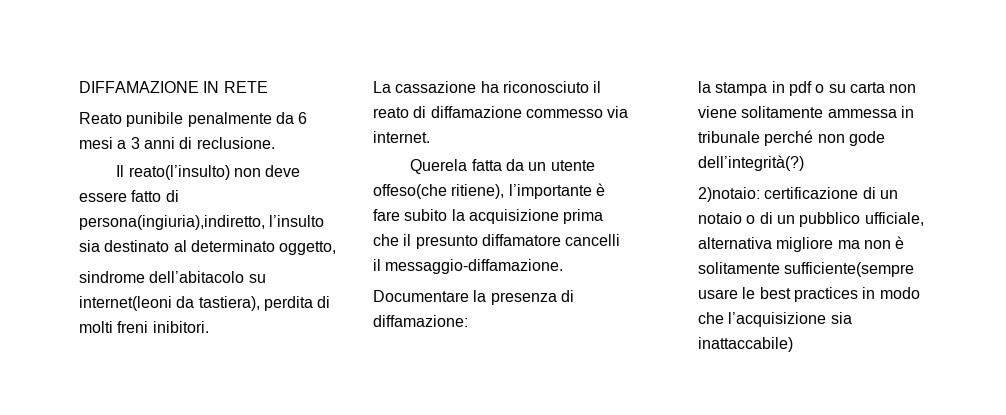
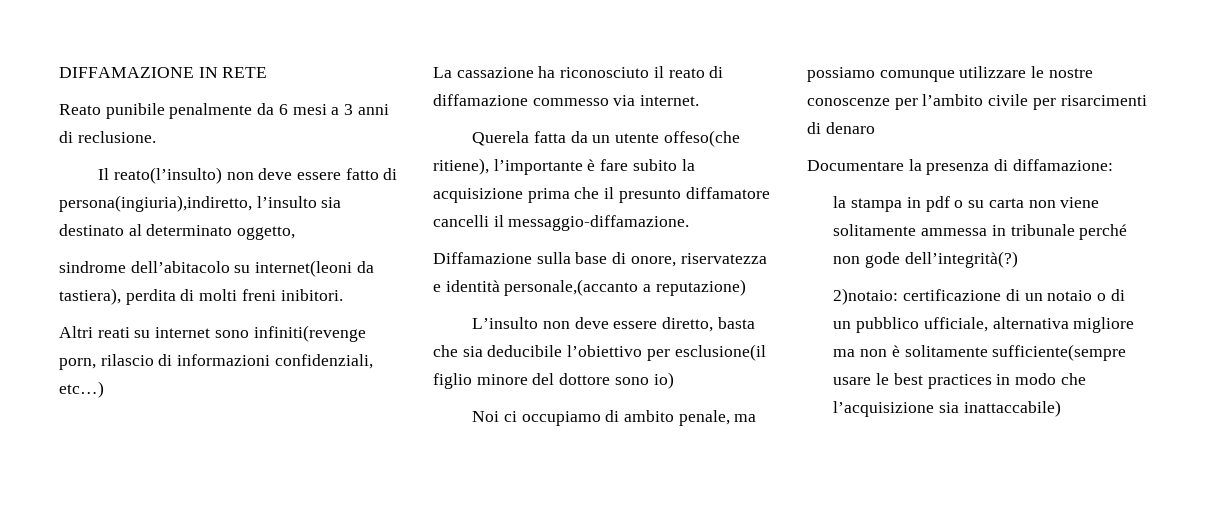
+ Altri reati su internet sono infiniti(revenge porn, rilascio di informazioni confidenziali, etc…)
+ Diffamazione sulla base di onore, riservatezza e identità personale,(accanto a reputazione)
+ L’insulto non deve essere diretto, basta che sia deducibile l’obiettivo per esclusione(il figlio minore del dottore sono io)
+ Noi ci occupiamo di ambito penale, ma possiamo comunque utilizzare le nostre conoscenze per l’ambito civile per risarcimenti di denaro

